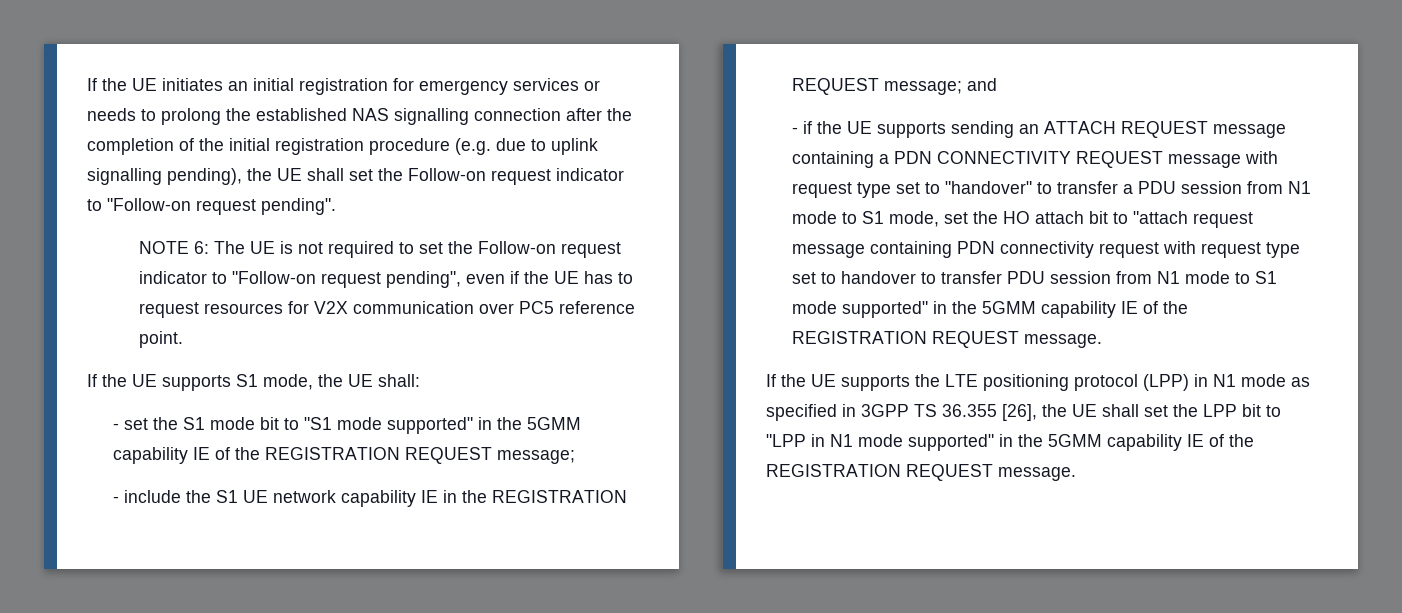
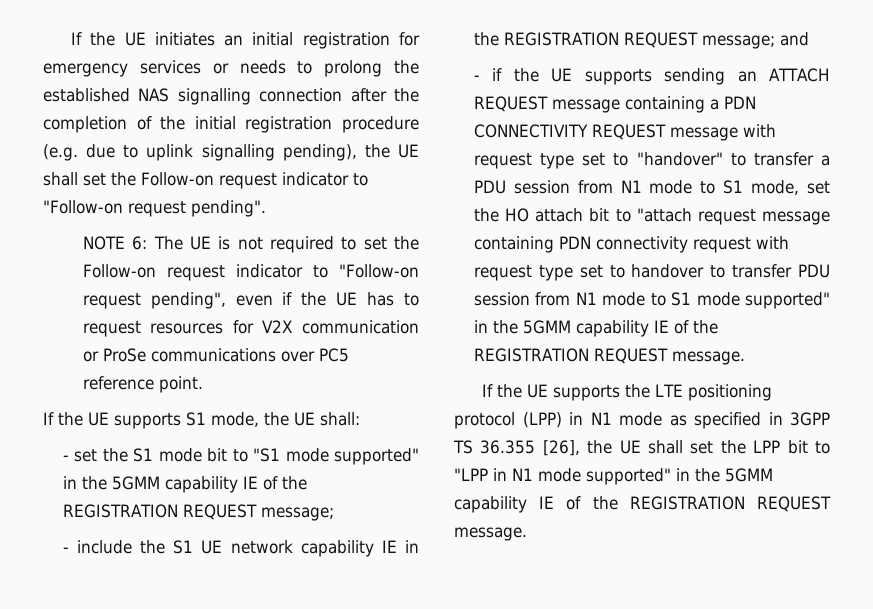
- NOTE 6: The UE is not required to set the Follow-on request indicator to "Follow-on request pending", even if the UE has to request resources for V2X communication over PC5 reference point.
+ NOTE 6: The UE is not required to set the Follow-on request indicator to "Follow-on request pending", even if the UE has to request resources for V2X communication or ProSe communications over PC5 reference point.

